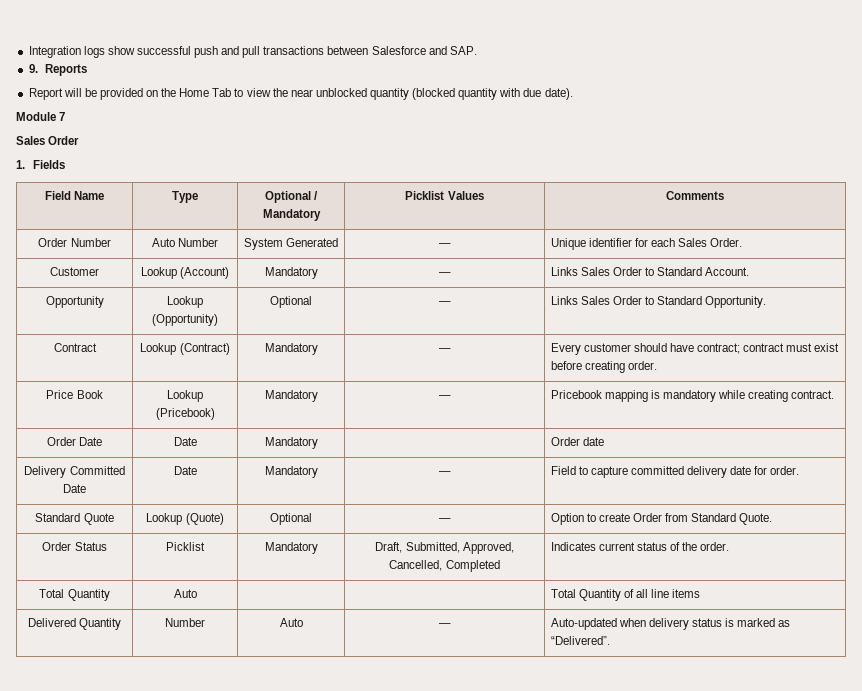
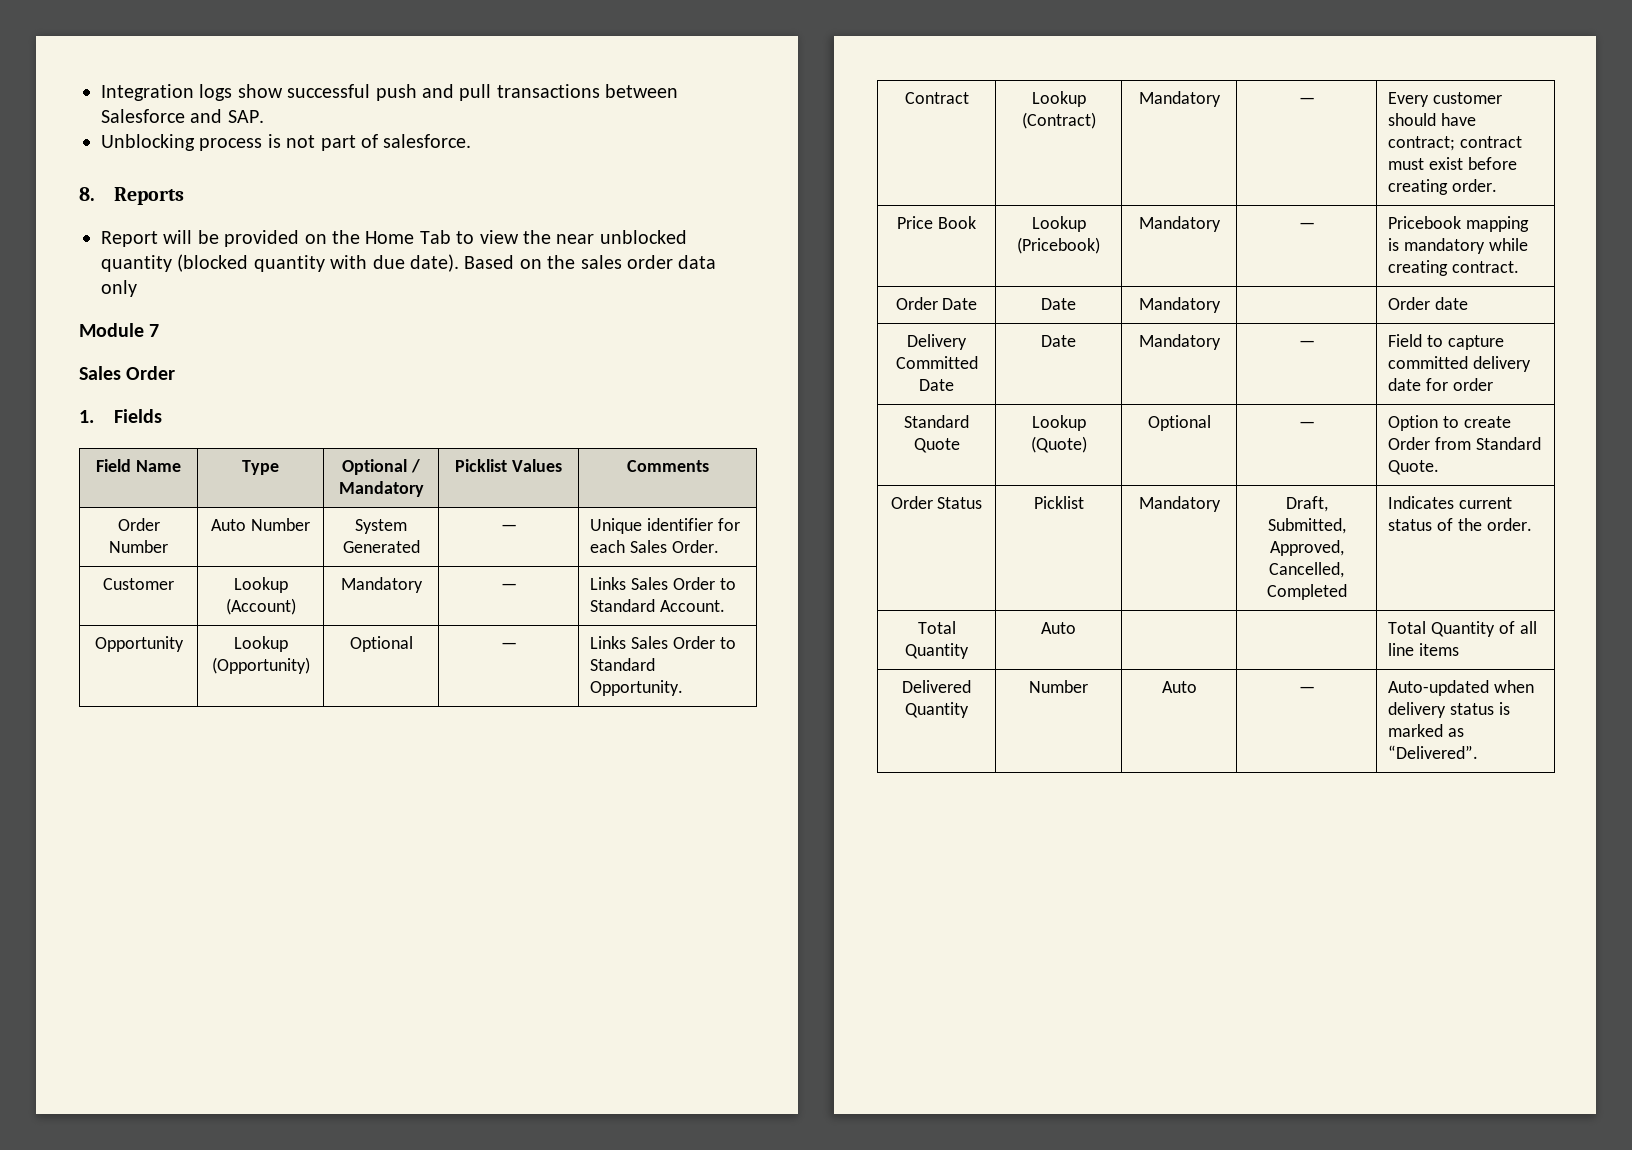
- 9. Reports
+ Unblocking process is not part of salesforce.
+ 8. Reports
+ Based on the sales order data only
- Delivery Committed Date | Date | Mandatory | — | Field to capture committed delivery date for order.
+ Delivery Committed Date | Date | Mandatory | — | Field to capture committed delivery date for order

